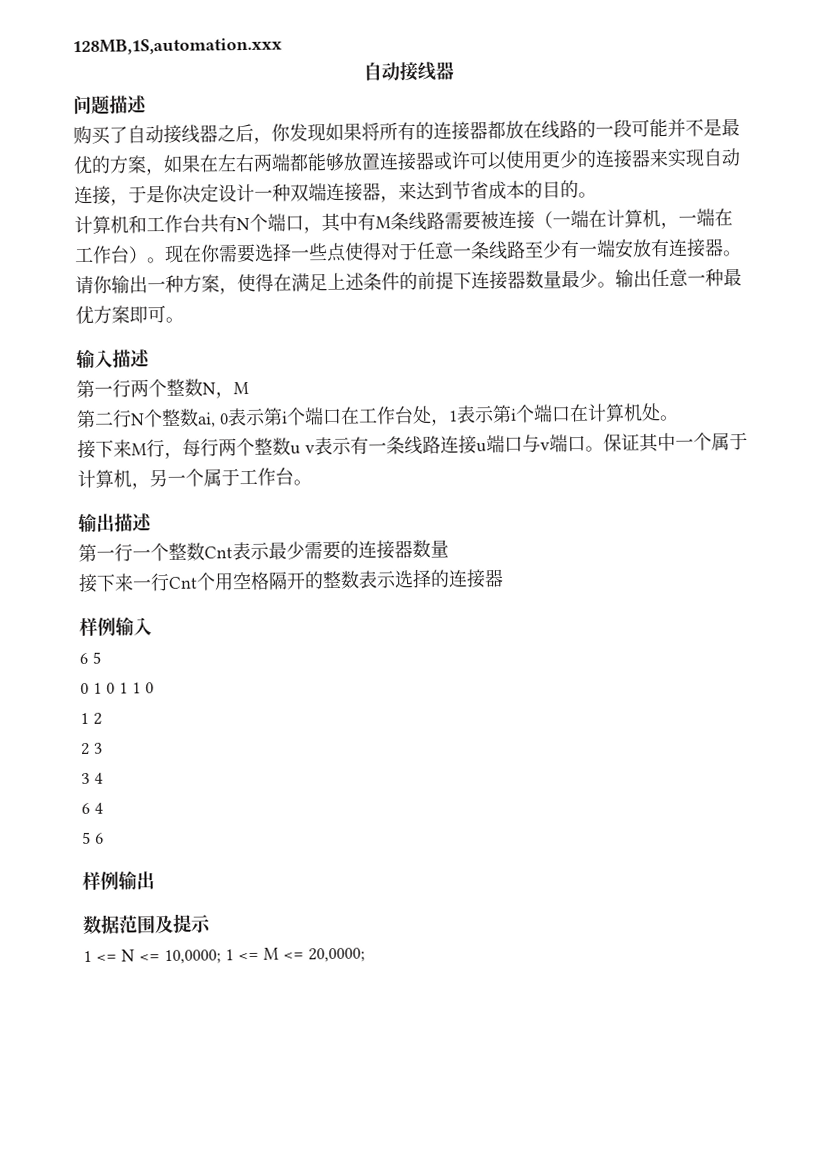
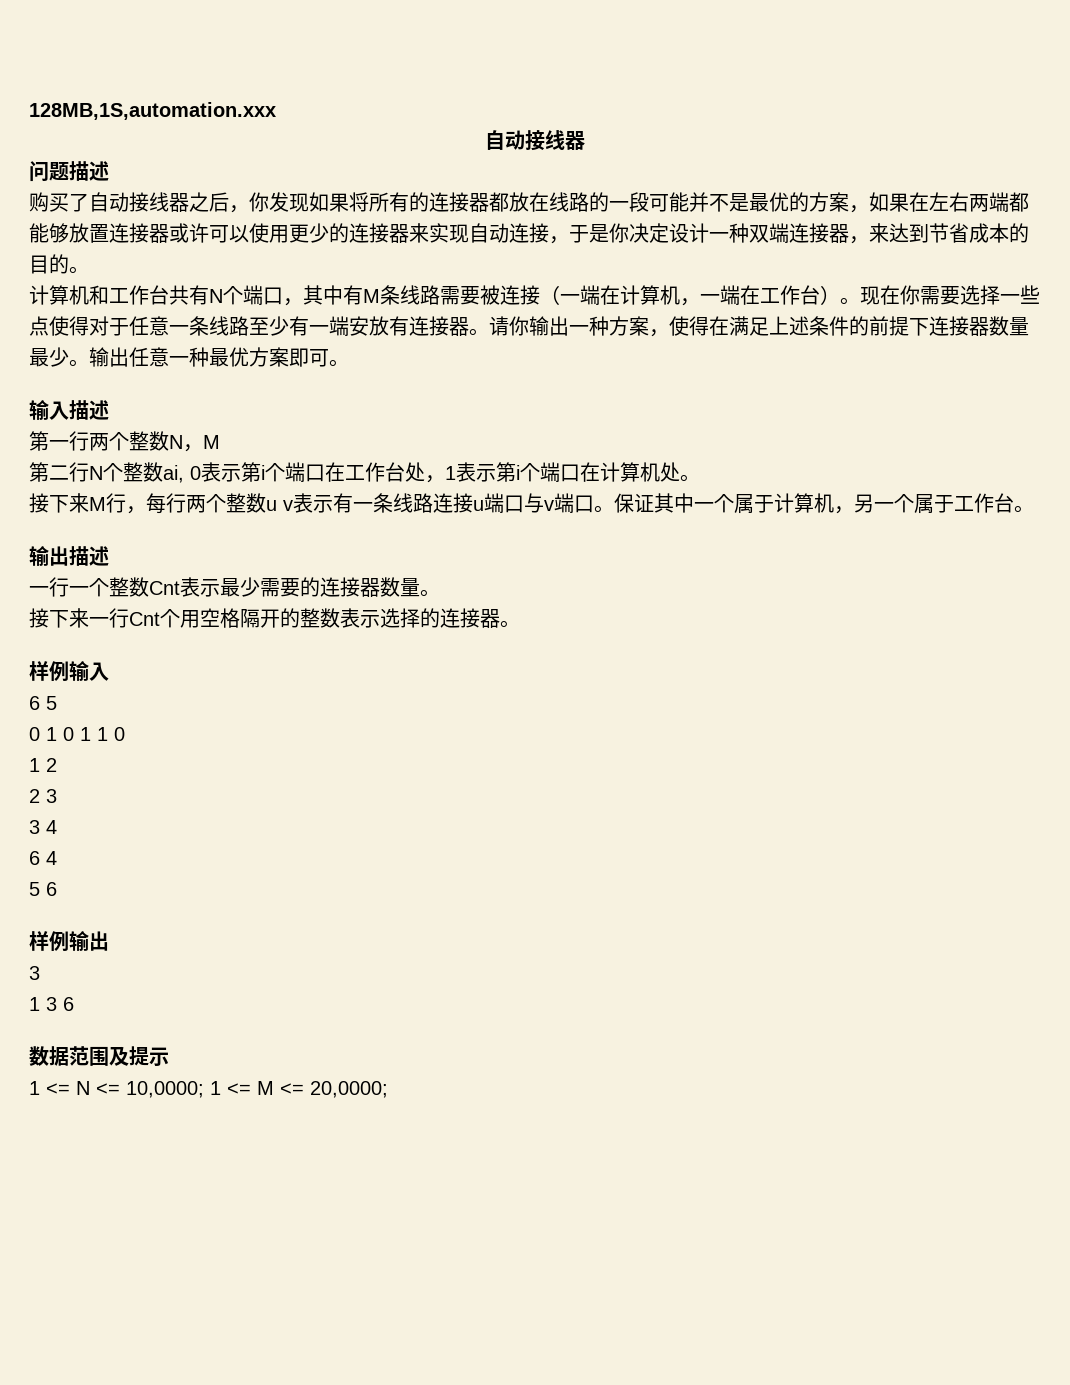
- 第一行一个整数Cnt表示最少需要的连接器数量
+ 一行一个整数Cnt表示最少需要的连接器数量。
- 接下来一行Cnt个用空格隔开的整数表示选择的连接器
+ 接下来一行Cnt个用空格隔开的整数表示选择的连接器。
  样例输出
+ 3
+ 1 3 6

